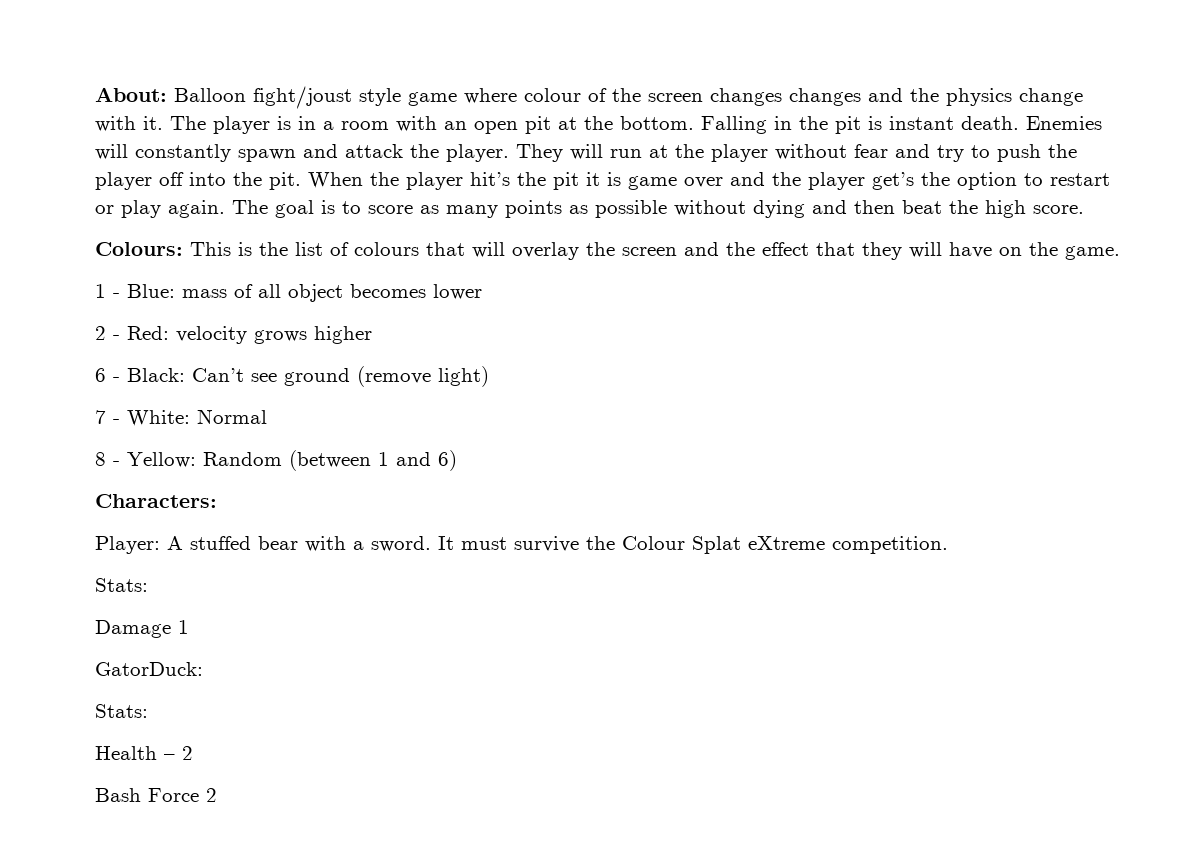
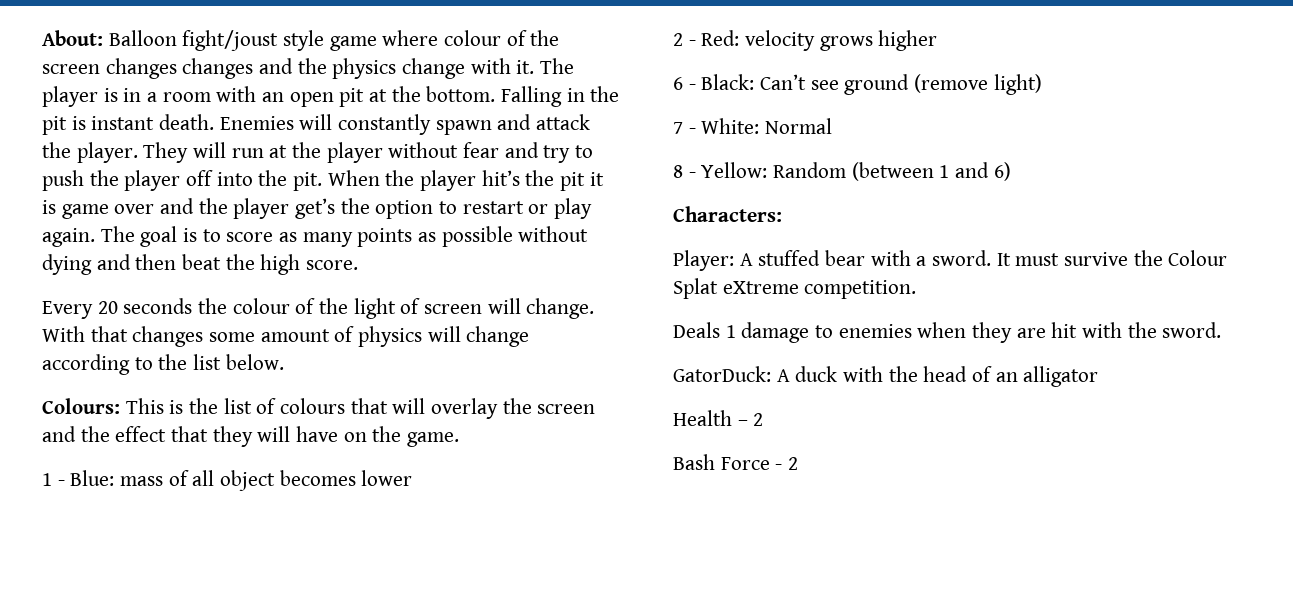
+ Every 20 seconds the colour of the light of screen will change. With that changes some amount of physics will change according to the list below.
  It must survive the Colour Splat eXtreme competition.
- Stats:
- Damage 1
- GatorDuck:
- Stats:
+ Deals 1 damage to enemies when they are hit with the sword.
+ GatorDuck: A duck with the head of an alligator
- Bash Force 2
+ Bash Force - 2

